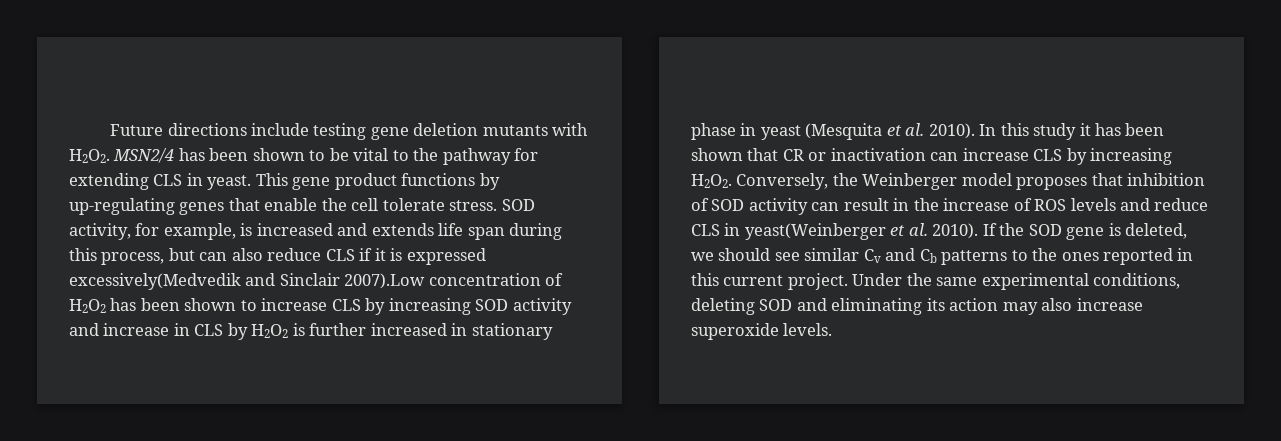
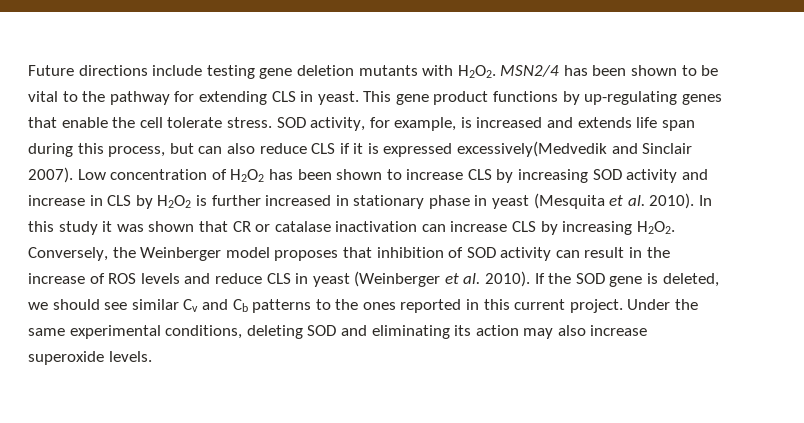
- SOD activity, for example, is increased and extends life span during this process, but can also reduce CLS if it is expressed excessively(Medvedik and Sinclair 2007).Low concentration of H2O2 has been shown to increase CLS by increasing SOD activity and increase in CLS by H2O2 is further increased in stationary phase in yeast (Mesquita et al. 2010).
+ SOD activity, for example, is increased and extends life span during this process, but can also reduce CLS if it is expressed excessively(Medvedik and Sinclair 2007). Low concentration of H2O2 has been shown to increase CLS by increasing SOD activity and increase in CLS by H2O2 is further increased in stationary phase in yeast (Mesquita et al. 2010).
- In this study it has been shown that CR or inactivation can increase CLS by increasing H2O2.
+ In this study it was shown that CR or catalase inactivation can increase CLS by increasing H2O2.
- Conversely, the Weinberger model proposes that inhibition of SOD activity can result in the increase of ROS levels and reduce CLS in yeast(Weinberger et al. 2010).
+ Conversely, the Weinberger model proposes that inhibition of SOD activity can result in the increase of ROS levels and reduce CLS in yeast (Weinberger et al. 2010).

